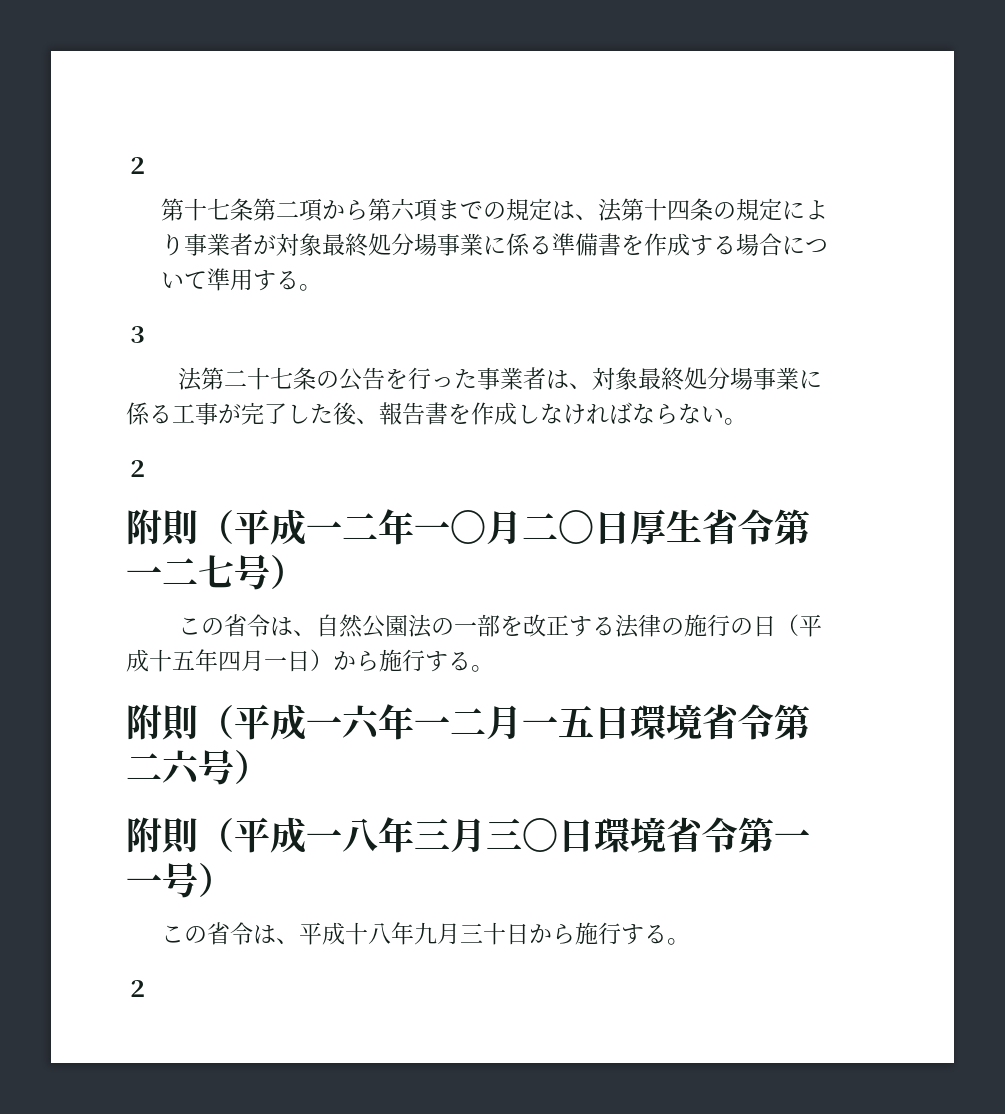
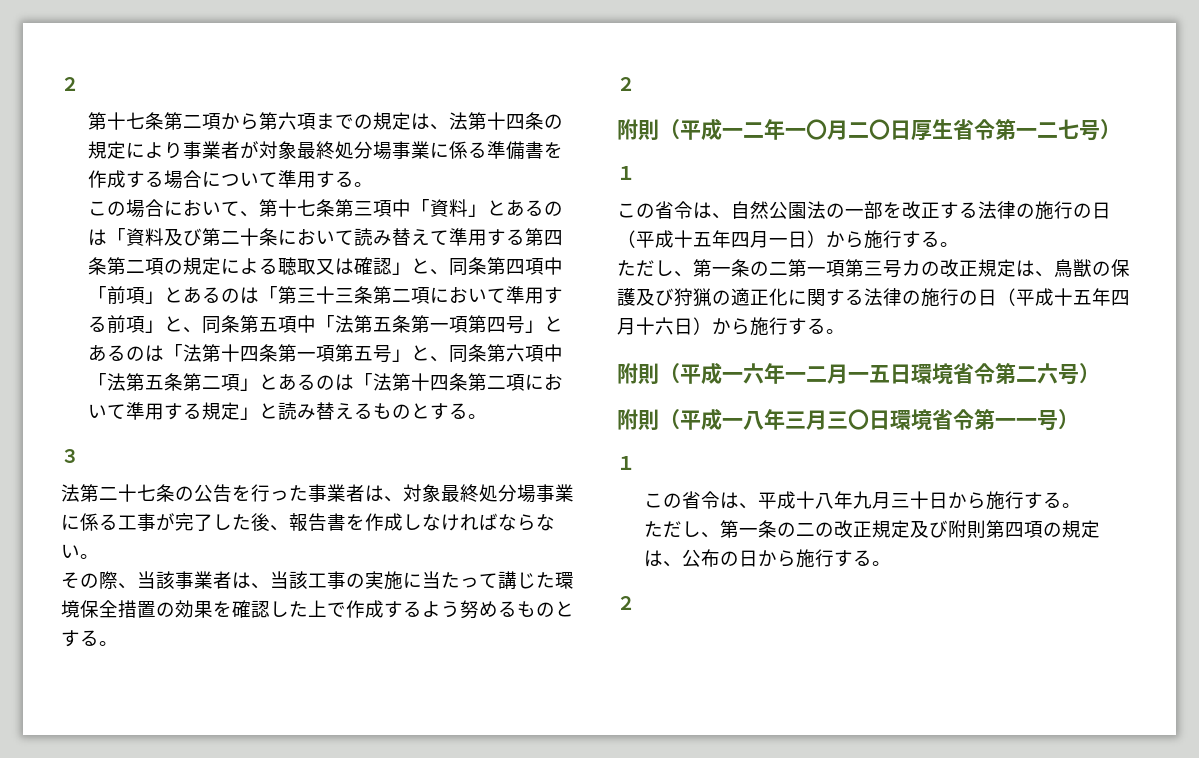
+ この場合において、第十七条第三項中「資料」とあるのは「資料及び第二十条において読み替えて準用する第四条第二項の規定による聴取又は確認」と、同条第四項中「前項」とあるのは「第三十三条第二項において準用する前項」と、同条第五項中「法第五条第一項第四号」とあるのは「法第十四条第一項第五号」と、同条第六項中「法第五条第二項」とあるのは「法第十四条第二項において準用する規定」と読み替えるものとする。
+ その際、当該事業者は、当該工事の実施に当たって講じた環境保全措置の効果を確認した上で作成するよう努めるものとする。
  附則（平成一二年一〇月二〇日厚生省令第一二七号）
+ １
+ ただし、第一条の二第一項第三号カの改正規定は、鳥獣の保護及び狩猟の適正化に関する法律の施行の日（平成十五年四月十六日）から施行する。
  附則（平成一八年三月三〇日環境省令第一一号）
+ １
+ ただし、第一条の二の改正規定及び附則第四項の規定は、公布の日から施行する。

